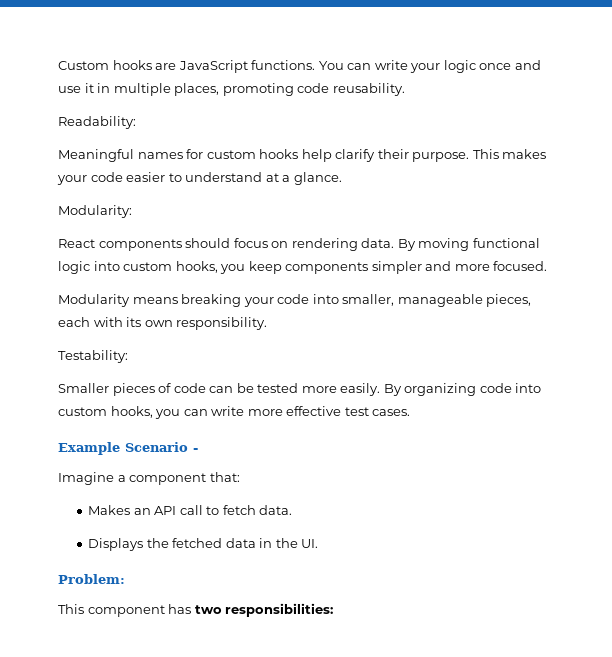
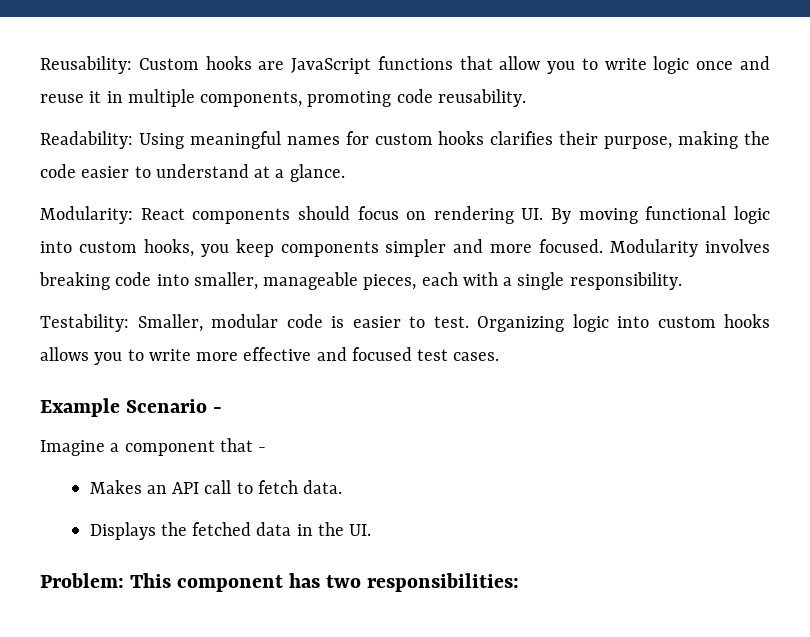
- Custom hooks are JavaScript functions. You can write your logic once and use it in multiple places, promoting code reusability.
+ Reusability: Custom hooks are JavaScript functions that allow you to write logic once and reuse it in multiple components, promoting code reusability.
- Readability:
- Meaningful names for custom hooks help clarify their purpose. This makes your code easier to understand at a glance.
+ Readability: Using meaningful names for custom hooks clarifies their purpose, making the code easier to understand at a glance.
- Modularity:
- React components should focus on rendering data. By moving functional logic into custom hooks, you keep components simpler and more focused.
- Modularity means breaking your code into smaller, manageable pieces, each with its own responsibility.
+ Modularity: React components should focus on rendering UI. By moving functional logic into custom hooks, you keep components simpler and more focused. Modularity involves breaking code into smaller, manageable pieces, each with a single responsibility.
- Testability:
- Smaller pieces of code can be tested more easily. By organizing code into custom hooks, you can write more effective test cases.
+ Testability: Smaller, modular code is easier to test. Organizing logic into custom hooks allows you to write more effective and focused test cases.
- Imagine a component that:
+ Imagine a component that -
- Problem:
- This component has two responsibilities:
+ Problem: This component has two responsibilities:

